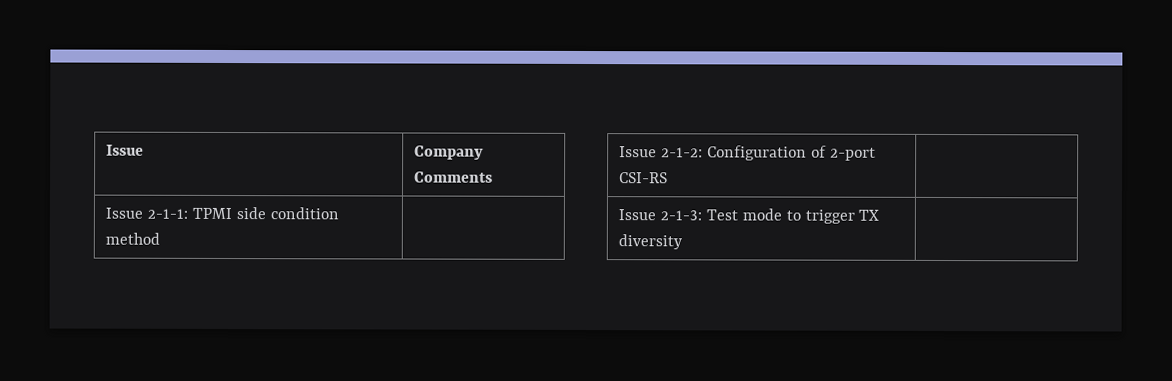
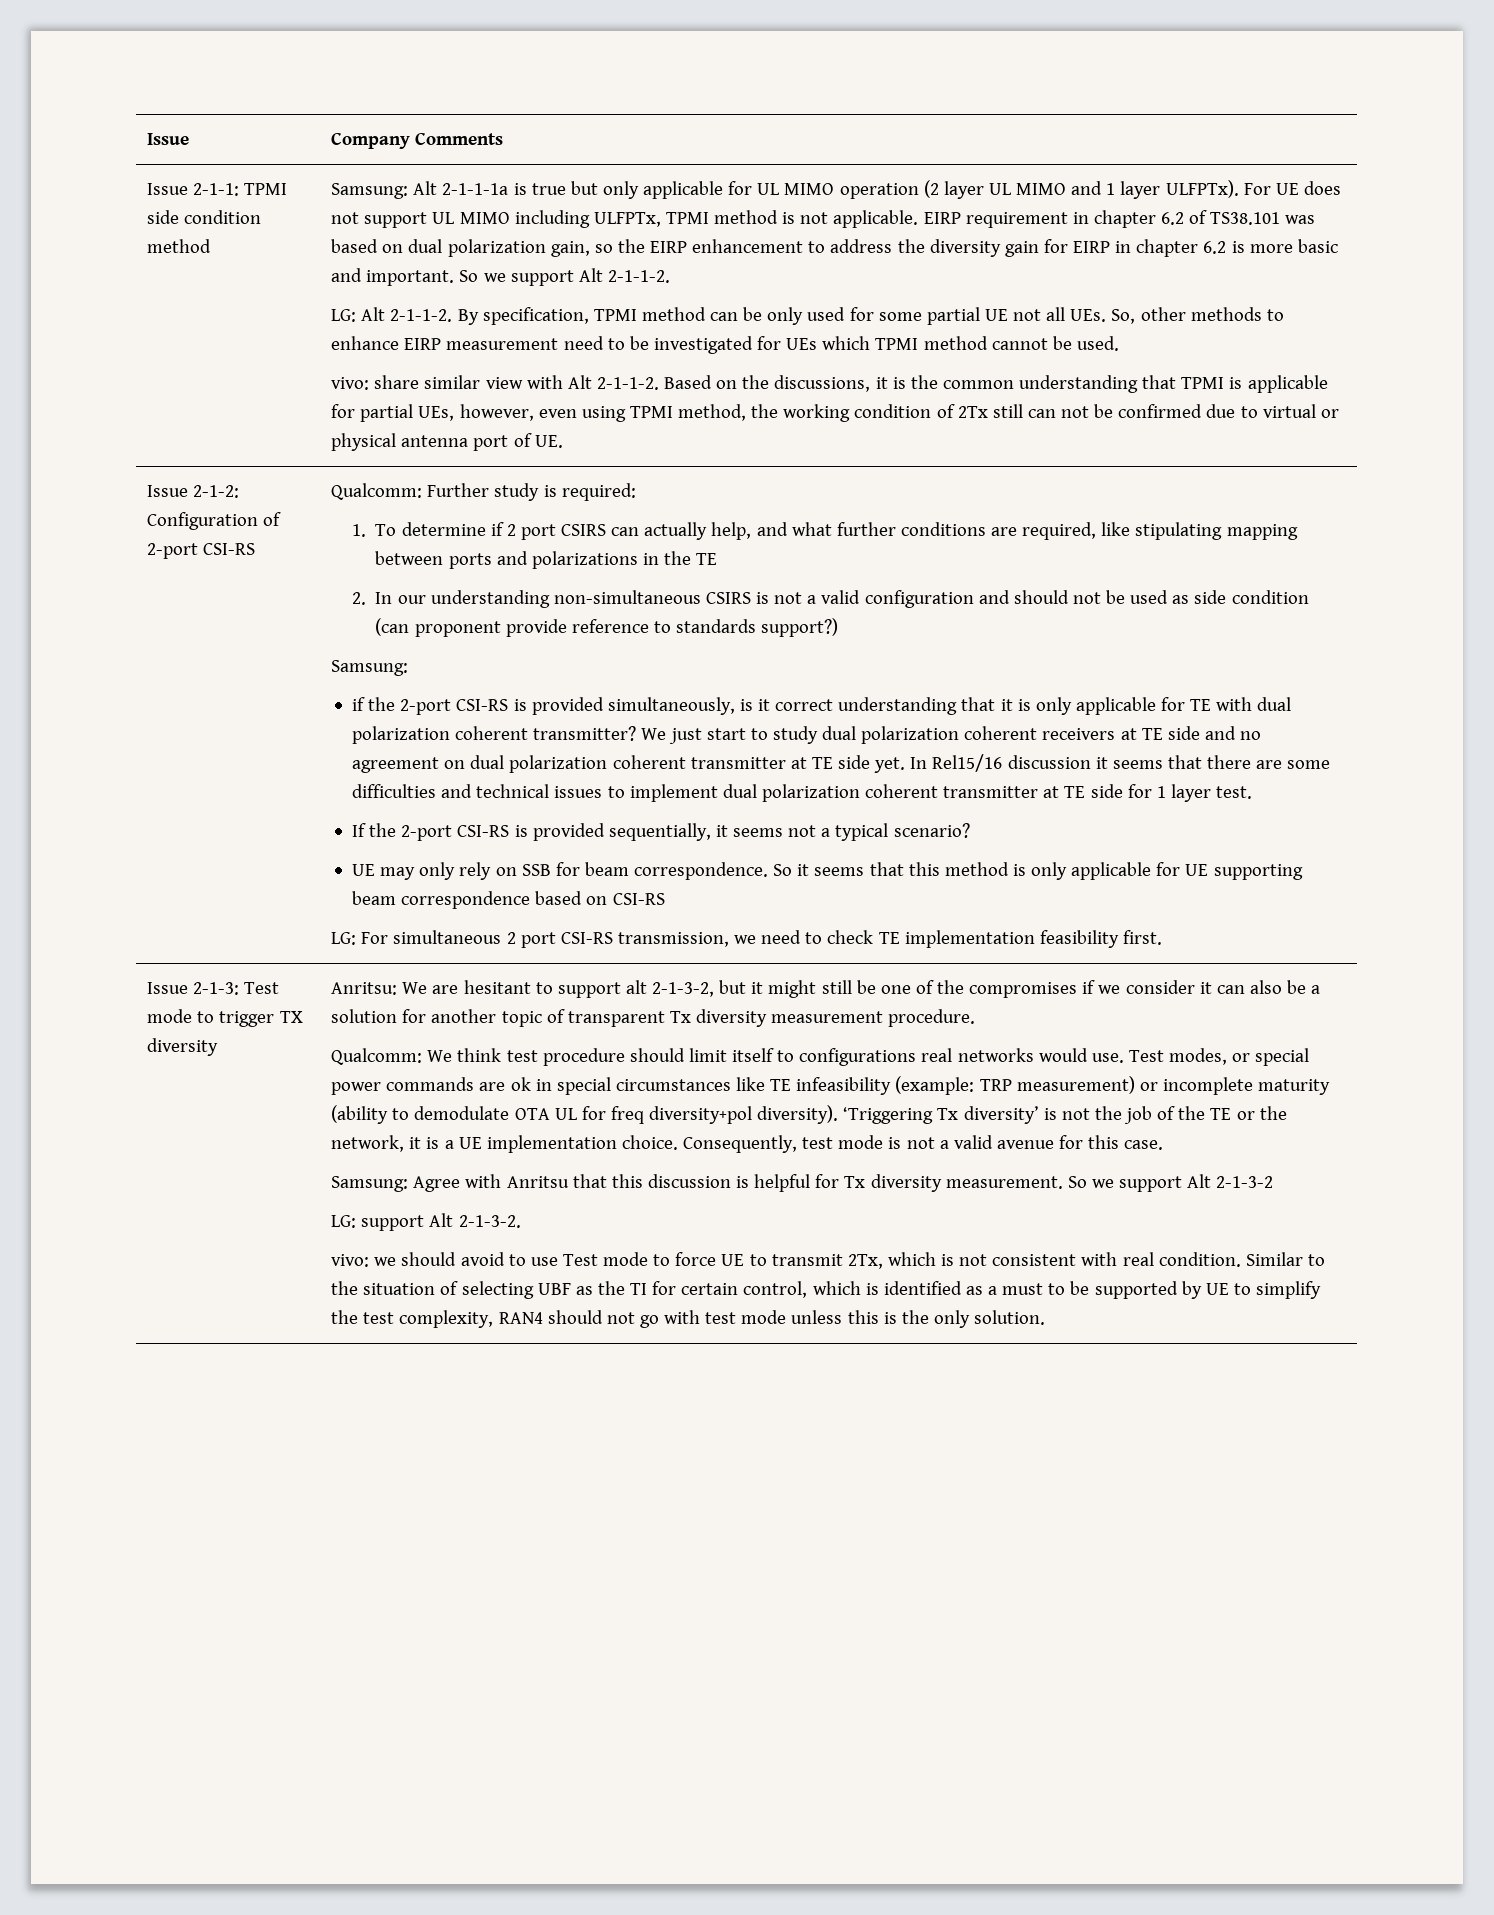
+ Samsung: Alt 2-1-1-1a is true but only applicable for UL MIMO operation (2 layer UL MIMO and 1 layer ULFPTx). For UE does not support UL MIMO including ULFPTx, TPMI method is not applicable. EIRP requirement in chapter 6.2 of TS38.101 was based on dual polarization gain, so the EIRP enhancement to address the diversity gain for EIRP in chapter 6.2 is more basic and important. So we support Alt 2-1-1-2.
+ LG: Alt 2-1-1-2. By specification, TPMI method can be only used for some partial UE not all UEs. So, other methods to enhance EIRP measurement need to be investigated for UEs which TPMI method cannot be used.
+ vivo: share similar view with Alt 2-1-1-2. Based on the discussions, it is the common understanding that TPMI is applicable for partial UEs, however, even using TPMI method, the working condition of 2Tx still can not be confirmed due to virtual or physical antenna port of UE.
+ Qualcomm: Further study is required:
+ 1. To determine if 2 port CSIRS can actually help, and what further conditions are required, like stipulating mapping between ports and polarizations in the TE
+ 2. In our understanding non-simultaneous CSIRS is not a valid configuration and should not be used as side condition (can proponent provide reference to standards support?)
+ Samsung:
+ if the 2-port CSI-RS is provided simultaneously, is it correct understanding that it is only applicable for TE with dual polarization coherent transmitter? We just start to study dual polarization coherent receivers at TE side and no agreement on dual polarization coherent transmitter at TE side yet. In Rel15/16 discussion it seems that there are some difficulties and technical issues to implement dual polarization coherent transmitter at TE side for 1 layer test.
+ If the 2-port CSI-RS is provided sequentially, it seems not a typical scenario?
+ UE may only rely on SSB for beam correspondence. So it seems that this method is only applicable for UE supporting beam correspondence based on CSI-RS
+ LG: For simultaneous 2 port CSI-RS transmission, we need to check TE implementation feasibility first.
+ Anritsu: We are hesitant to support alt 2-1-3-2, but it might still be one of the compromises if we consider it can also be a solution for another topic of transparent Tx diversity measurement procedure.
+ Qualcomm: We think test procedure should limit itself to configurations real networks would use. Test modes, or special power commands are ok in special circumstances like TE infeasibility (example: TRP measurement) or incomplete maturity (ability to demodulate OTA UL for freq diversity+pol diversity). ‘Triggering Tx diversity’ is not the job of the TE or the network, it is a UE implementation choice. Consequently, test mode is not a valid avenue for this case.
+ Samsung: Agree with Anritsu that this discussion is helpful for Tx diversity measurement. So we support Alt 2-1-3-2
+ LG: support Alt 2-1-3-2.
+ vivo: we should avoid to use Test mode to force UE to transmit 2Tx, which is not consistent with real condition. Similar to the situation of selecting UBF as the TI for certain control, which is identified as a must to be supported by UE to simplify the test complexity, RAN4 should not go with test mode unless this is the only solution.

